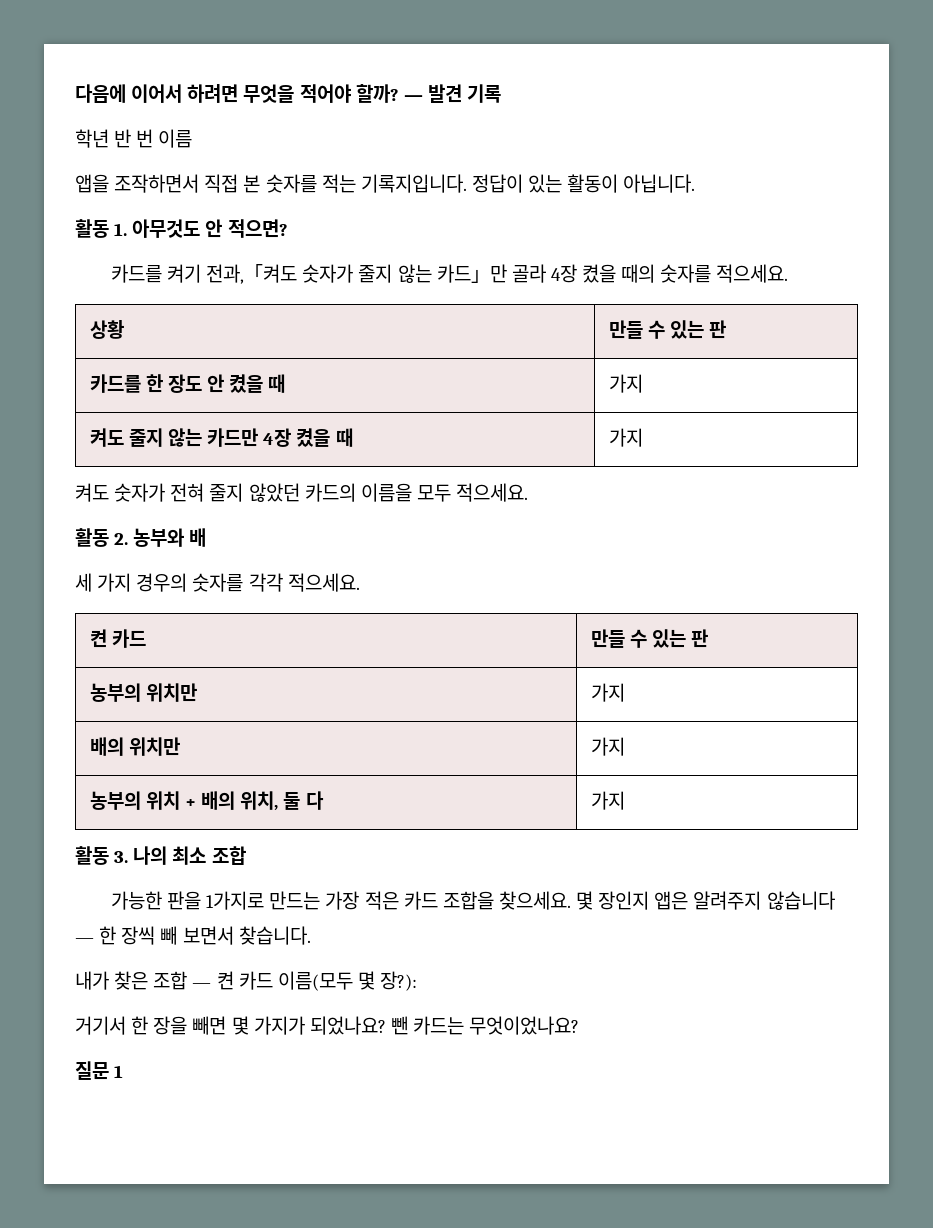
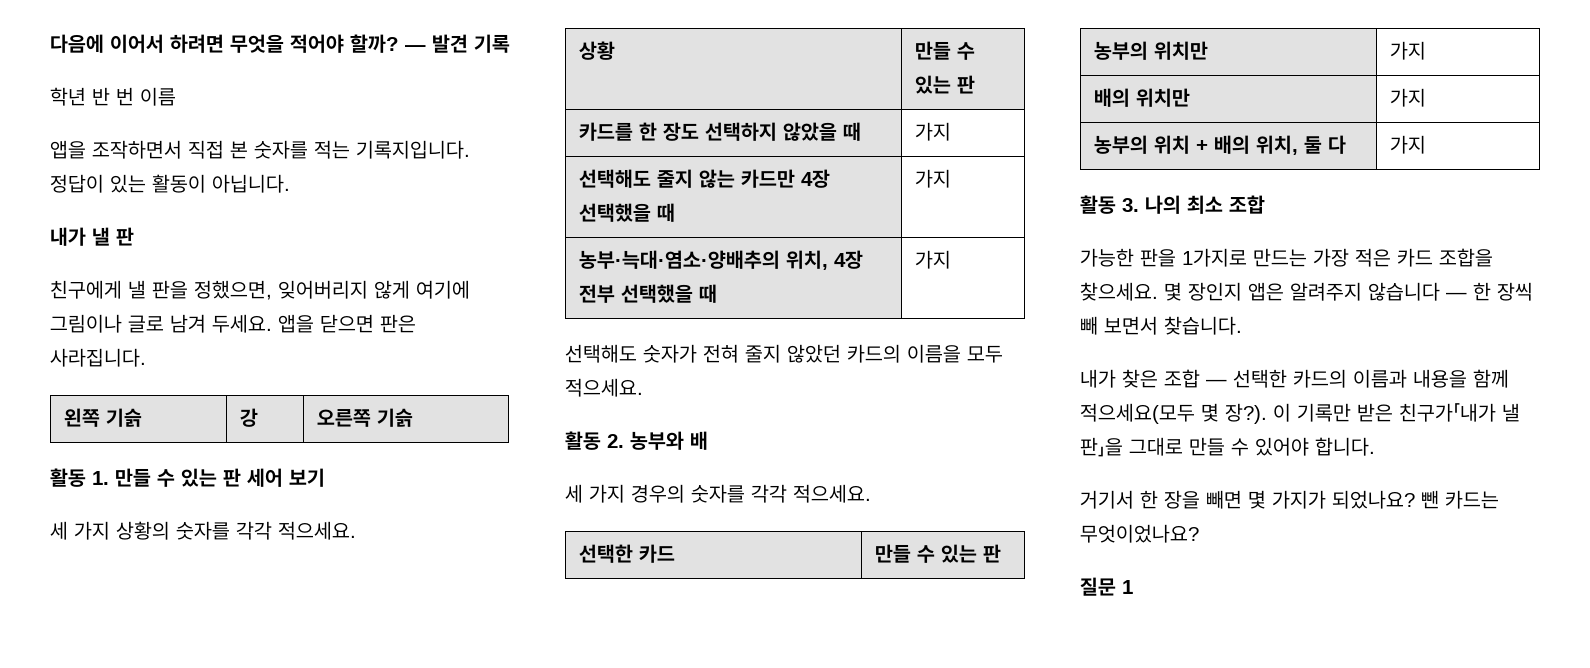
  정답이 있는 활동이 아닙니다.
- 활동 1. 아무것도 안 적으면?
- 카드를 켜기 전과,「켜도 숫자가 줄지 않는 카드」만 골라 4장 켰을 때의 숫자를 적으세요.
+ 내가 낼 판
+ 친구에게 낼 판을 정했으면, 잊어버리지 않게 여기에 그림이나 글로 남겨 두세요. 앱을 닫으면 판은 사라집니다.
+ 왼쪽 기슭 | 강 | 오른쪽 기슭
+ 활동 1. 만들 수 있는 판 세어 보기
+ 세 가지 상황의 숫자를 각각 적으세요.
- 카드를 한 장도 안 켰을 때 | 가지
- 켜도 줄지 않는 카드만 4장 켰을 때 | 가지
- 켜도 숫자가 전혀 줄지 않았던 카드의 이름을 모두 적으세요.
+ 카드를 한 장도 선택하지 않았을 때 | 가지
+ 선택해도 줄지 않는 카드만 4장 선택했을 때 | 가지
+ 농부·늑대·염소·양배추의 위치, 4장 전부 선택했을 때 | 가지
+ 선택해도 숫자가 전혀 줄지 않았던 카드의 이름을 모두 적으세요.
- 켠 카드 | 만들 수 있는 판
+ 선택한 카드 | 만들 수 있는 판
- 내가 찾은 조합 — 켠 카드 이름(모두 몇 장?):
+ 내가 찾은 조합 — 선택한 카드의 이름과 내용을 함께 적으세요(모두 몇 장?). 이 기록만 받은 친구가「내가 낼 판」을 그대로 만들 수 있어야 합니다.

